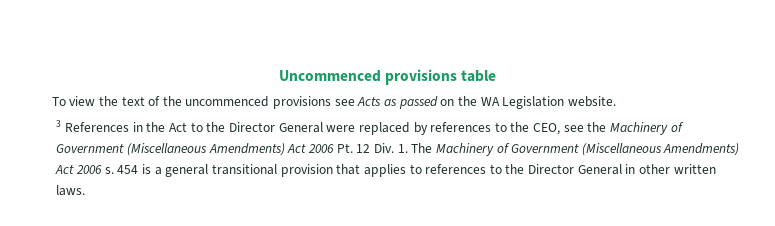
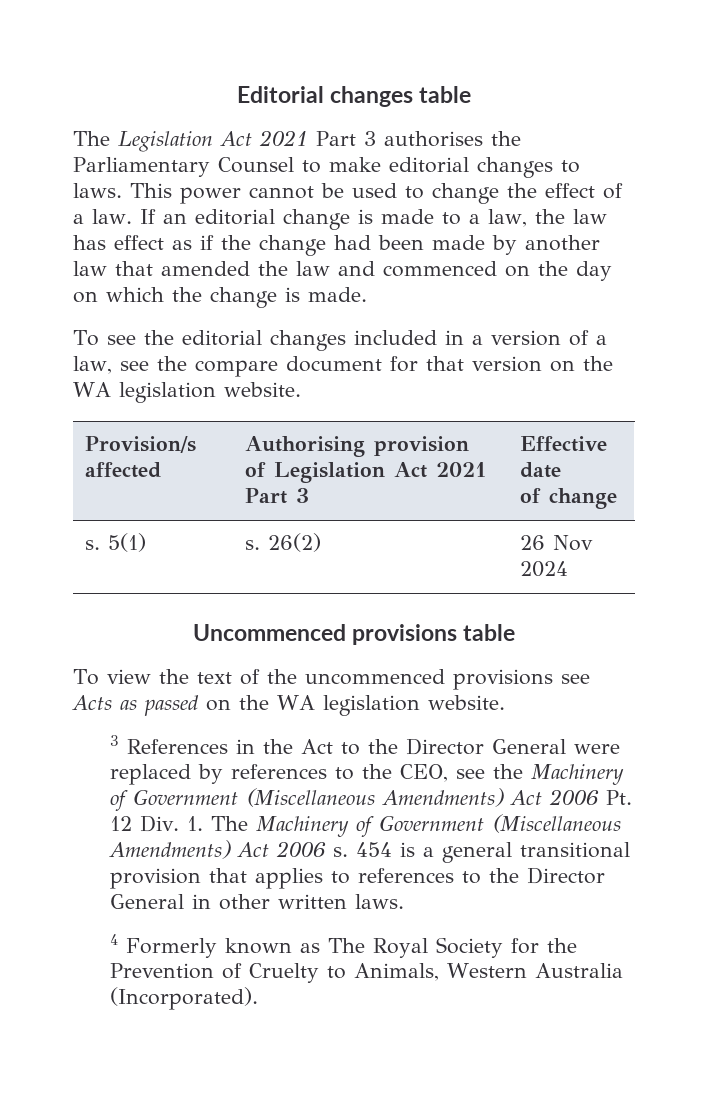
+ Editorial changes table
+ The Legislation Act 2021 Part 3 authorises the Parliamentary Counsel to make editorial changes to laws. This power cannot be used to change the effect of a law. If an editorial change is made to a law, the law has effect as if the change had been made by another law that amended the law and commenced on the day on which the change is made.
+ To see the editorial changes included in a version of a law, see the compare document for that version on the WA legislation website.
+ Provision/s affected | Authorising provision of Legislation Act 2021 Part 3 | Effective date
+ of change
+ s. 5(1) | s. 26(2) | 26 Nov 2024
- To view the text of the uncommenced provisions see Acts as passed on the WA Legislation website.
+ To view the text of the uncommenced provisions see Acts as passed on the WA legislation website.
+ 4 Formerly known as The Royal Society for the Prevention of Cruelty to Animals, Western Australia (Incorporated).

